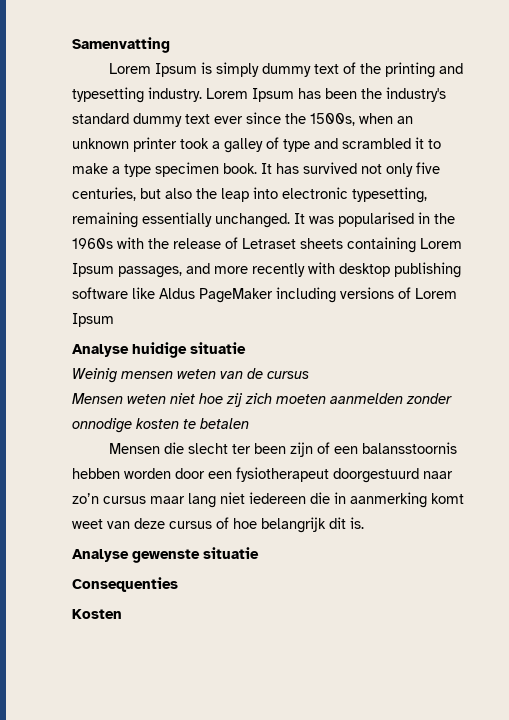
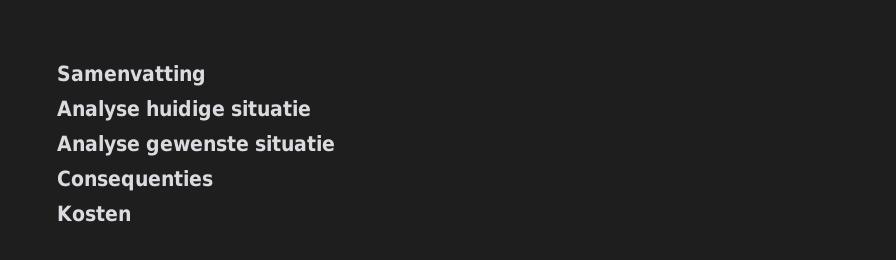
- Lorem Ipsum is simply dummy text of the printing and typesetting industry. Lorem Ipsum has been the industry's standard dummy text ever since the 1500s, when an unknown printer took a galley of type and scrambled it to make a type specimen book. It has survived not only five centuries, but also the leap into electronic typesetting, remaining essentially unchanged. It was popularised in the 1960s with the release of Letraset sheets containing Lorem Ipsum passages, and more recently with desktop publishing software like Aldus PageMaker including versions of Lorem Ipsum
  Analyse huidige situatie
- Weinig mensen weten van de cursus
- Mensen weten niet hoe zij zich moeten aanmelden zonder onnodige kosten te betalen
- Mensen die slecht ter been zijn of een balansstoornis hebben worden door een fysiotherapeut doorgestuurd naar zo’n cursus maar lang niet iedereen die in aanmerking komt weet van deze cursus of hoe belangrijk dit is.

